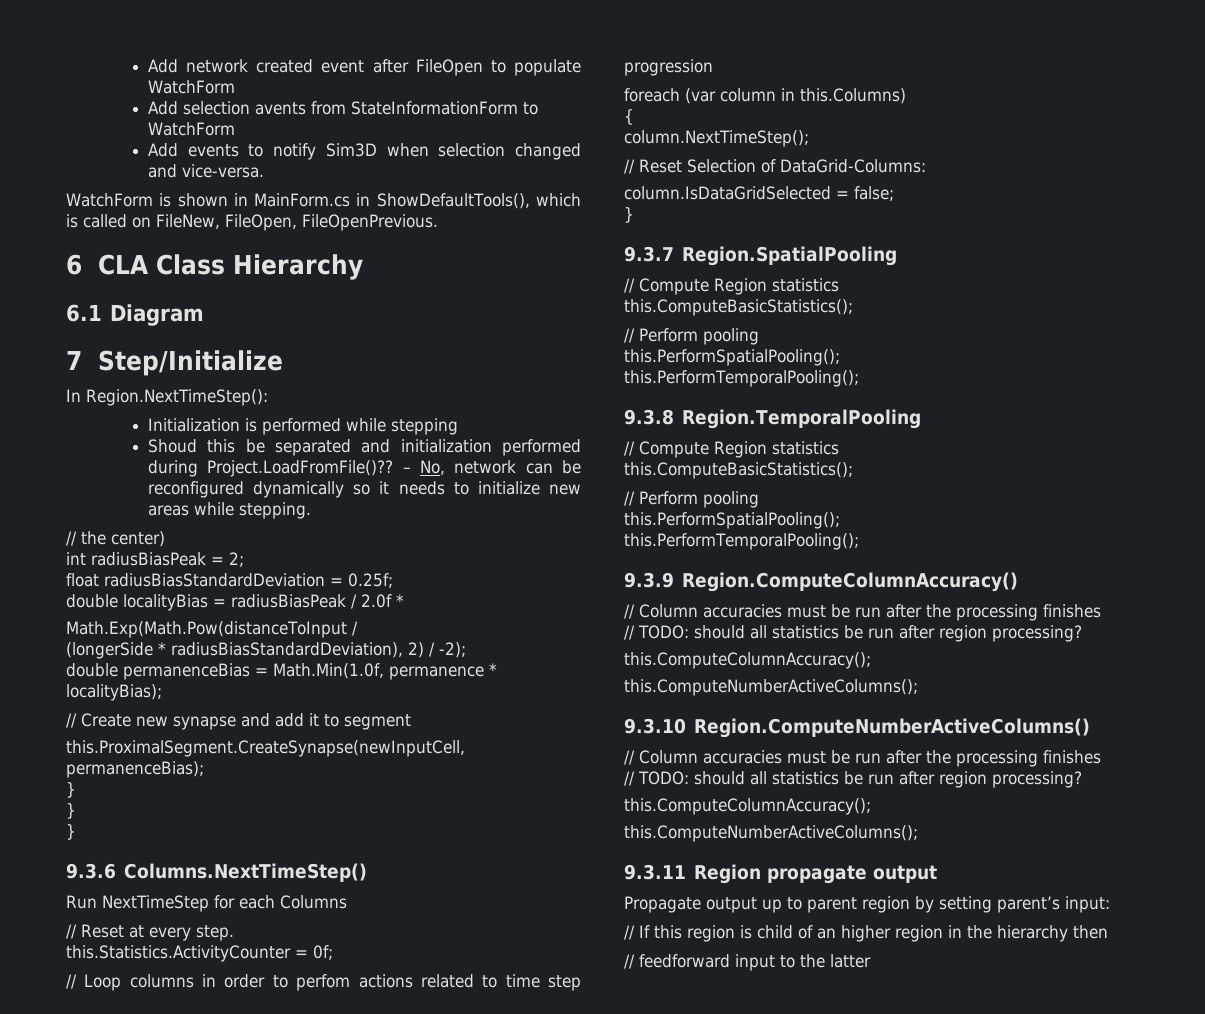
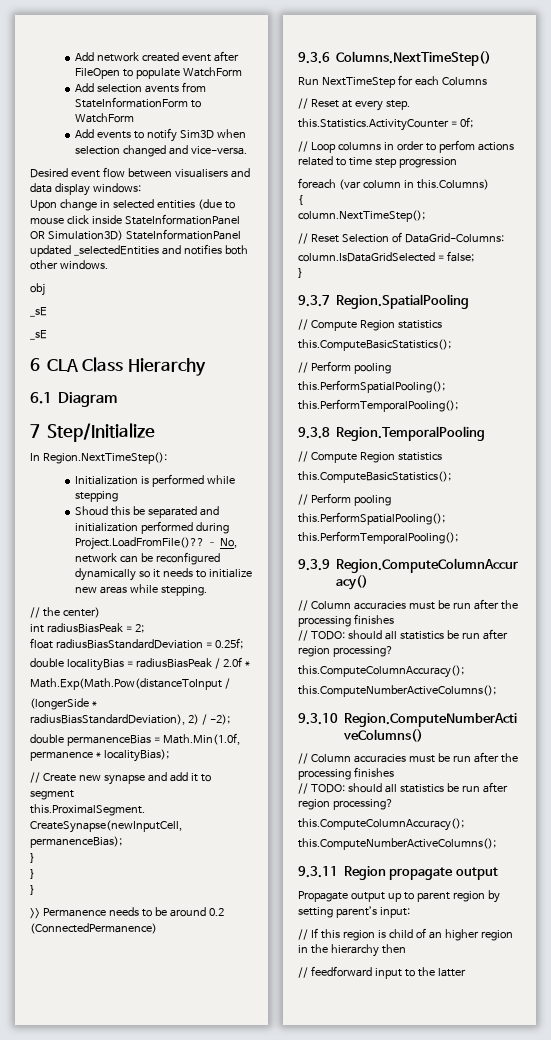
- WatchForm is shown in MainForm.cs in ShowDefaultTools(), which is called on FileNew, FileOpen, FileOpenPrevious.
+ Desired event flow between visualisers and data display windows:
+ Upon change in selected entities (due to mouse click inside StateInformationPanel OR Simulation3D) StateInformationPanel updated _selectedEntities and notifies both other windows.
+ obj
+ _sE
+ _sE
+ >> Permanence needs to be around 0.2 (ConnectedPermanence)

